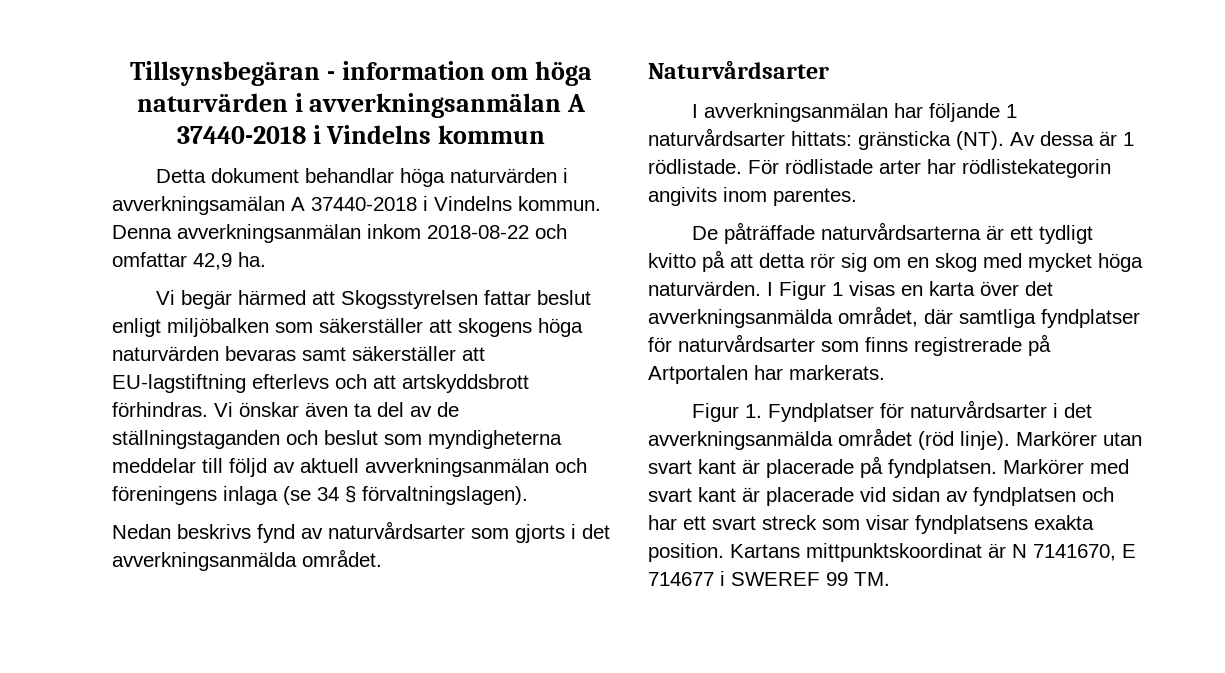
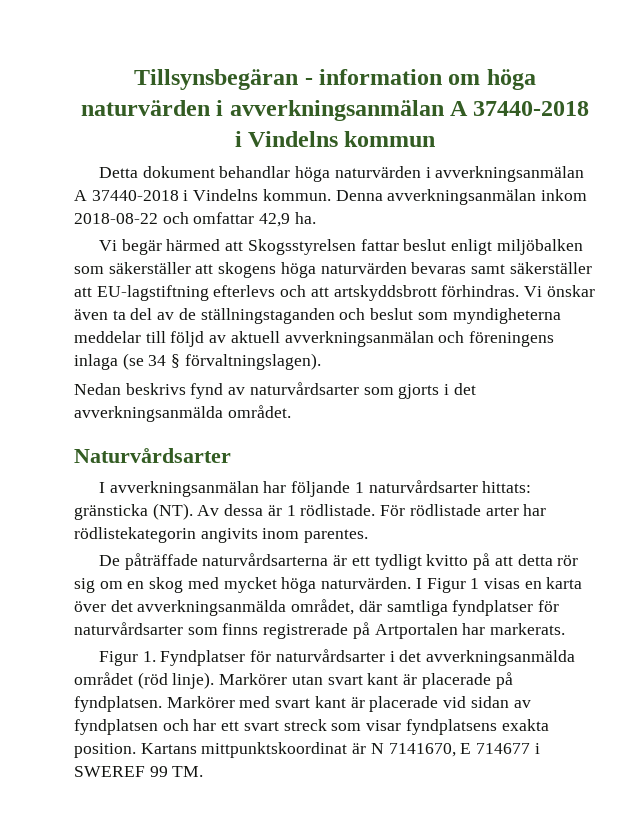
- Detta dokument behandlar höga naturvärden i avverkningsamälan A 37440-2018 i Vindelns kommun.
+ Detta dokument behandlar höga naturvärden i avverkningsanmälan A 37440-2018 i Vindelns kommun.

